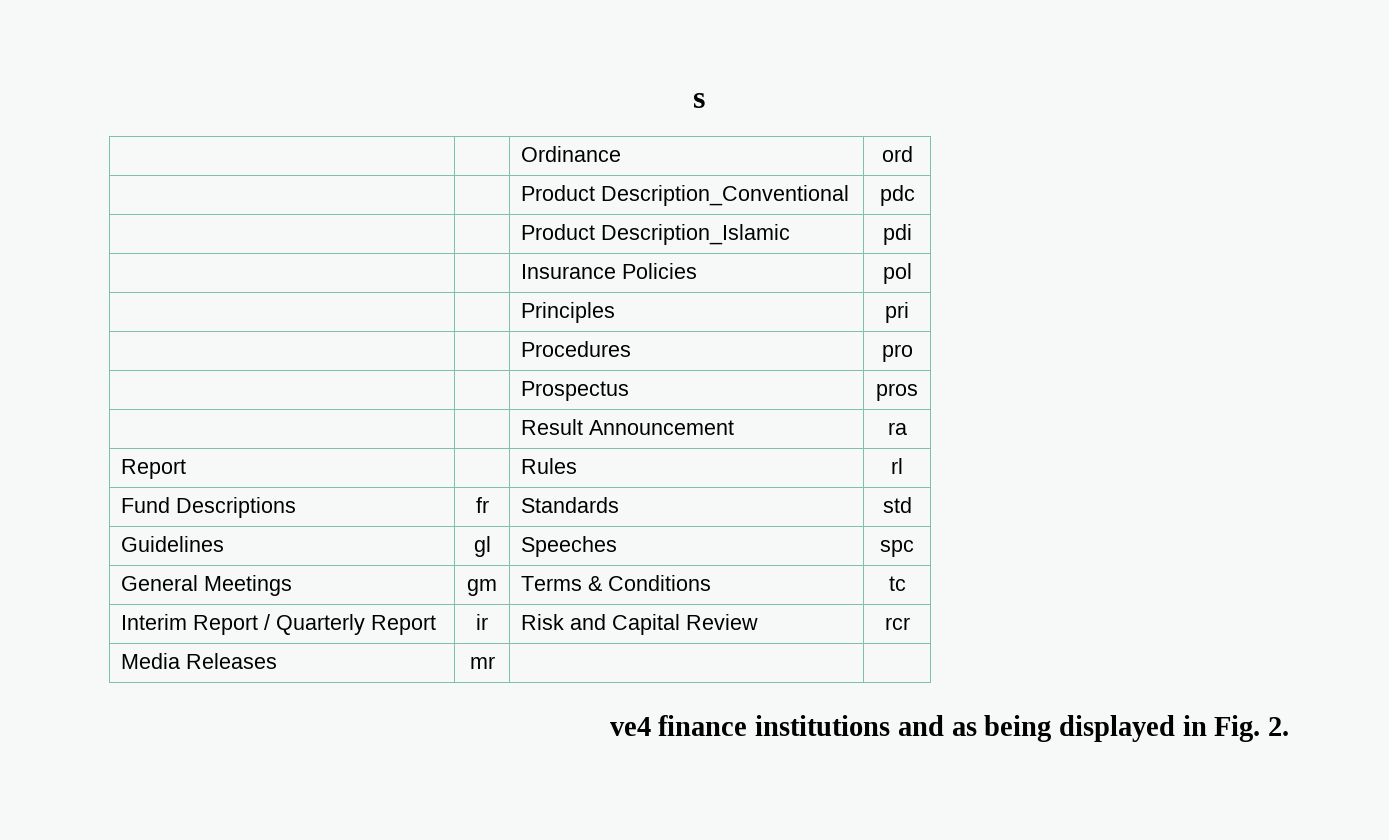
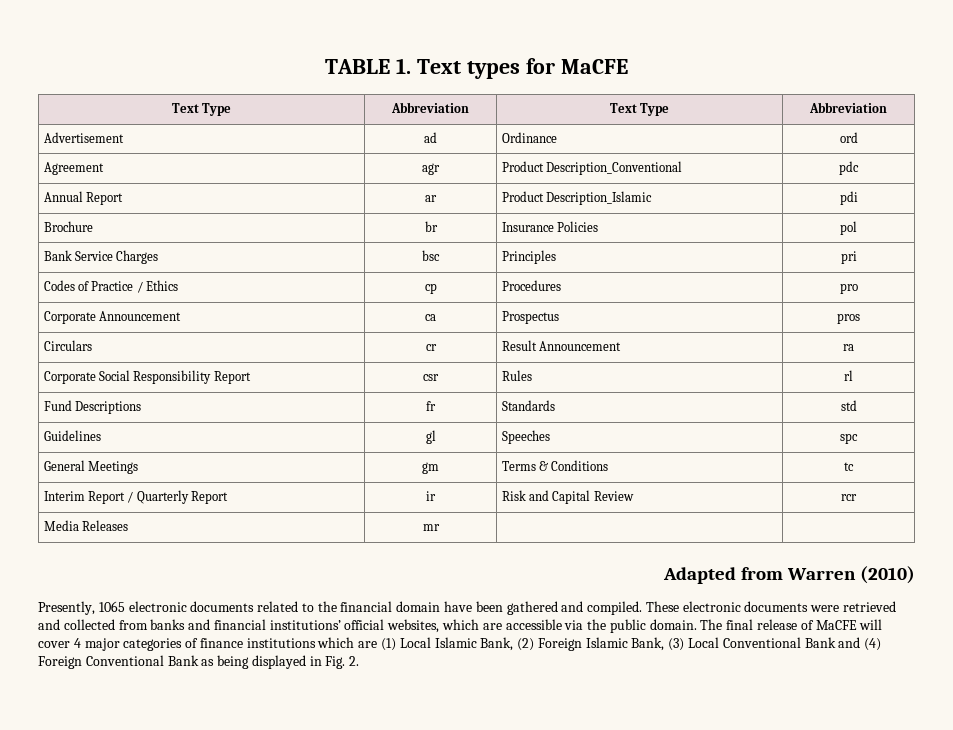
- s
- | | Ordinance | ord
+ TABLE 1. Text types for MaCFE
+ Text Type | Abbreviation | Text Type | Abbreviation
+ Advertisement | ad | Ordinance | ord
- | | Product Description_Conventional | pdc
+ Agreement | agr | Product Description_Conventional | pdc
- | | Product Description_Islamic | pdi
+ Annual Report | ar | Product Description_Islamic | pdi
- | | Insurance Policies | pol
+ Brochure | br | Insurance Policies | pol
- | | Principles | pri
- | | Procedures | pro
+ Bank Service Charges | bsc | Principles | pri
+ Codes of Practice / Ethics | cp | Procedures | pro
- | | Prospectus | pros
+ Corporate Announcement | ca | Prospectus | pros
- | | Result Announcement | ra
+ Circulars | cr | Result Announcement | ra
- Report | | Rules | rl
+ Corporate Social Responsibility Report | csr | Rules | rl
- ve4 finance institutions and as being displayed in Fig. 2.
+ Adapted from Warren (2010)
+ Presently, 1065 electronic documents related to the financial domain have been gathered and compiled. These electronic documents were retrieved and collected from banks and financial institutions’ official websites, which are accessible via the public domain. The final release of MaCFE will cover 4 major categories of finance institutions which are (1) Local Islamic Bank, (2) Foreign Islamic Bank, (3) Local Conventional Bank and (4) Foreign Conventional Bank as being displayed in Fig. 2.

